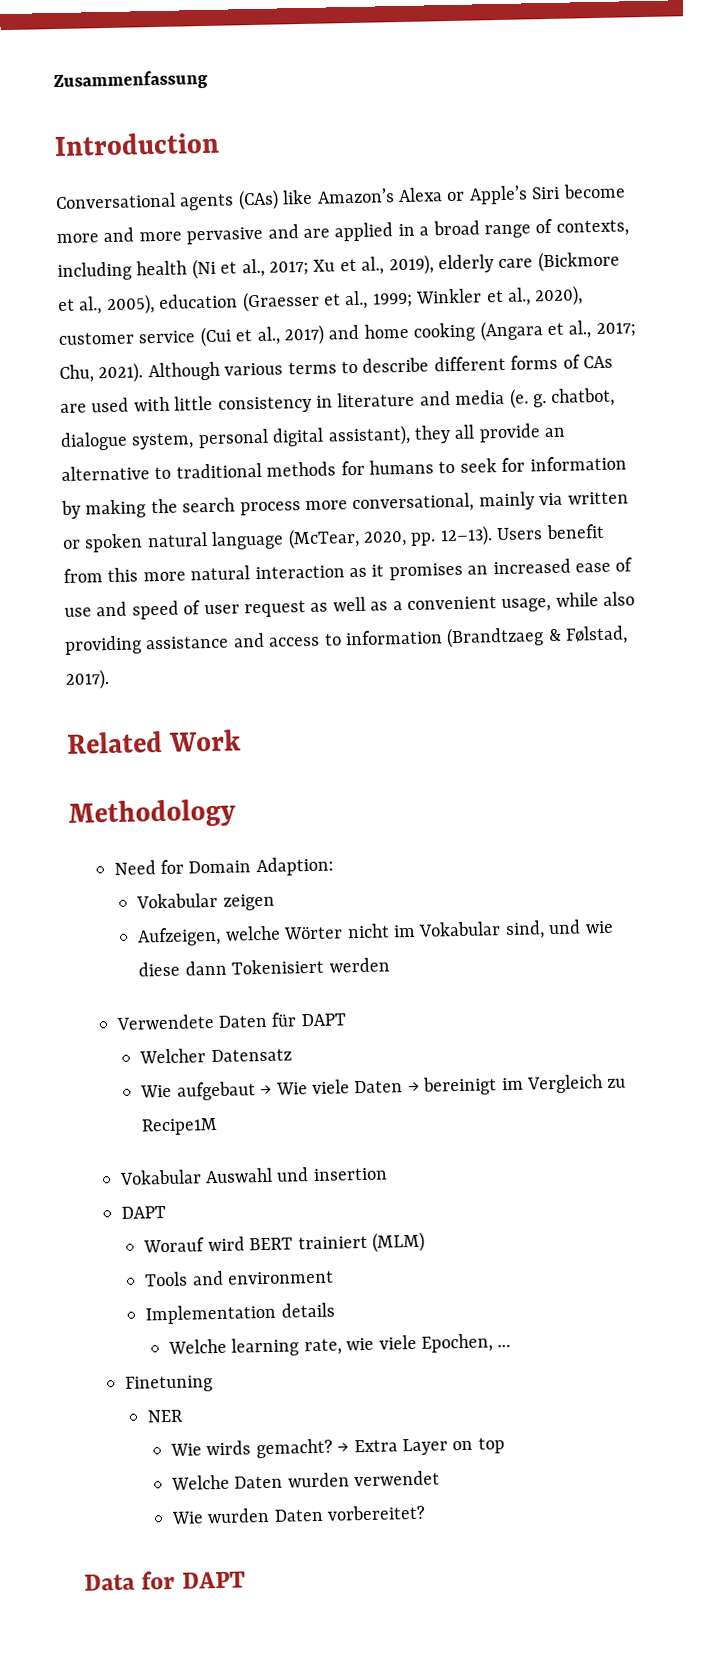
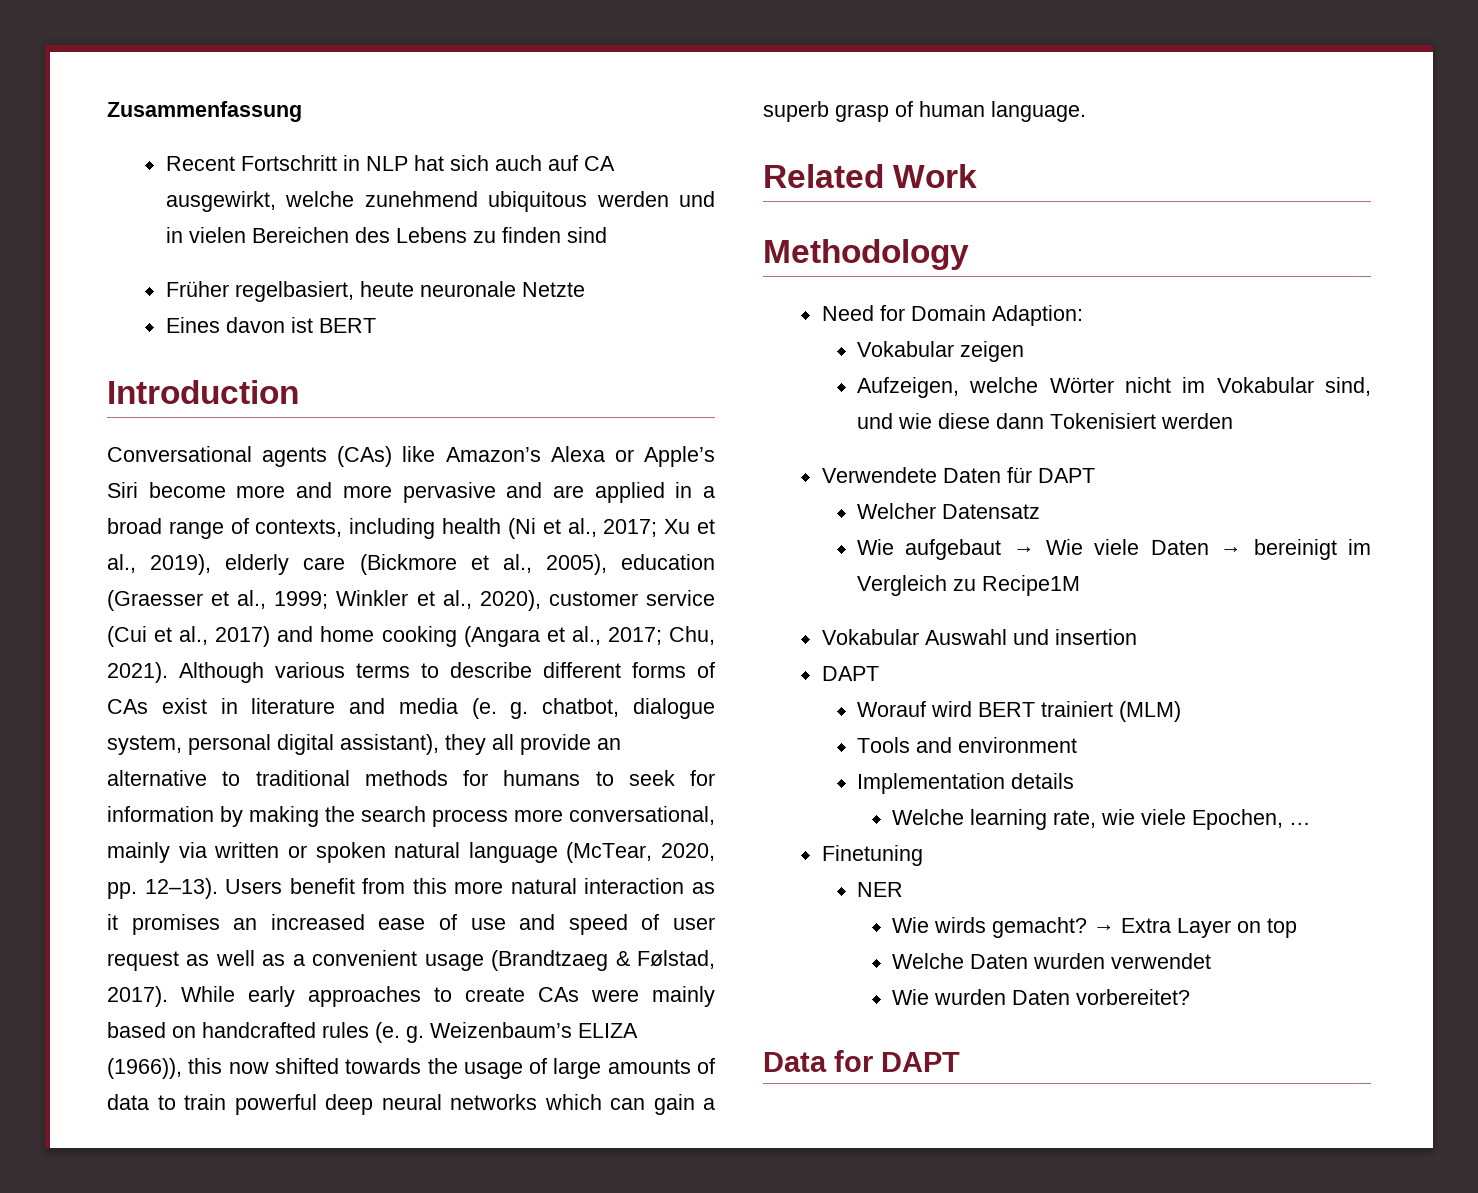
+ Recent Fortschritt in NLP hat sich auch auf CA ausgewirkt, welche zunehmend ubiquitous werden und in vielen Bereichen des Lebens zu finden sind
+ Früher regelbasiert, heute neuronale Netzte
+ Eines davon ist BERT
- Although various terms to describe different forms of CAs are used with little consistency in literature and media (e. g. chatbot, dialogue system, personal digital assistant), they all provide an alternative to traditional methods for humans to seek for information by making the search process more conversational, mainly via written or spoken natural language (McTear, 2020, pp. 12–13).
+ Although various terms to describe different forms of CAs exist in literature and media (e. g. chatbot, dialogue system, personal digital assistant), they all provide an alternative to traditional methods for humans to seek for information by making the search process more conversational, mainly via written or spoken natural language (McTear, 2020, pp. 12–13).
- Users benefit from this more natural interaction as it promises an increased ease of use and speed of user request as well as a convenient usage, while also providing assistance and access to information (Brandtzaeg & Følstad, 2017).
+ Users benefit from this more natural interaction as it promises an increased ease of use and speed of user request as well as a convenient usage (Brandtzaeg & Følstad, 2017). While early approaches to create CAs were mainly based on handcrafted rules (e. g. Weizenbaum’s ELIZA (1966)), this now shifted towards the usage of large amounts of data to train powerful deep neural networks which can gain a superb grasp of human language.

